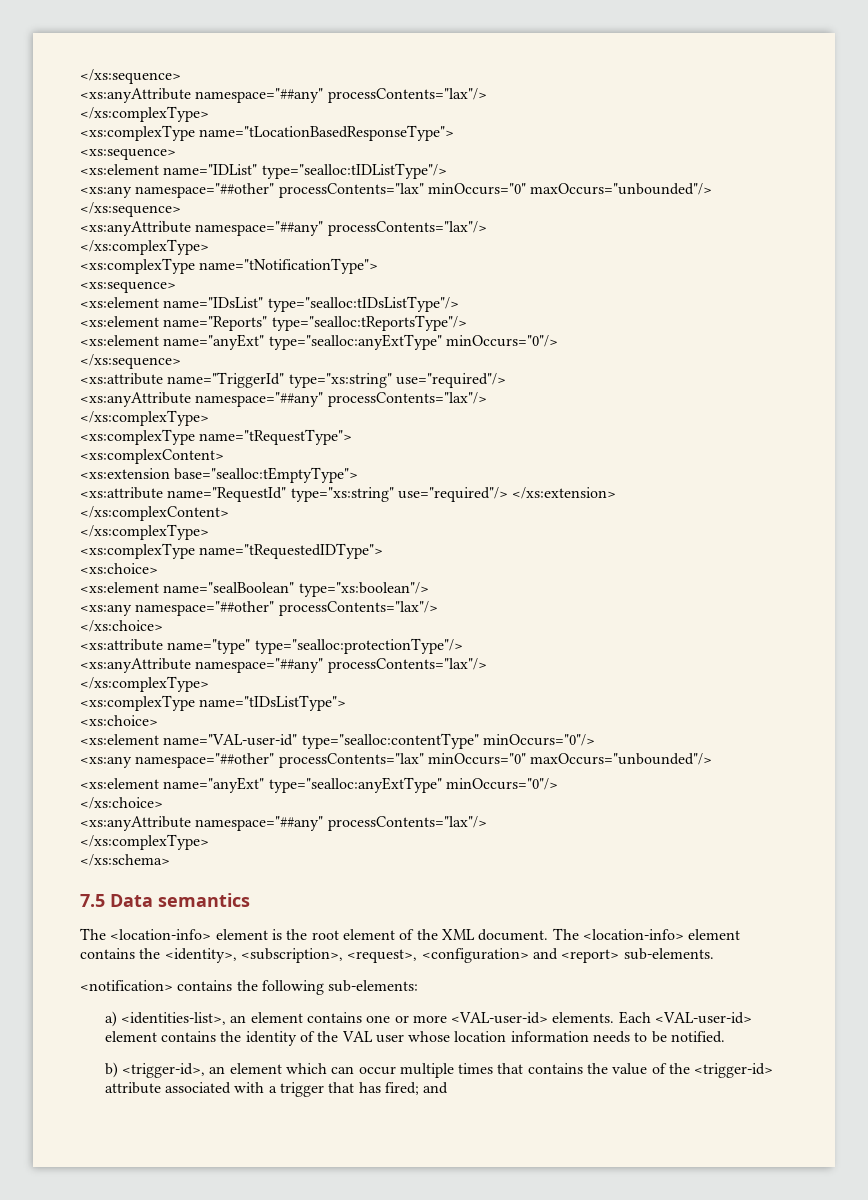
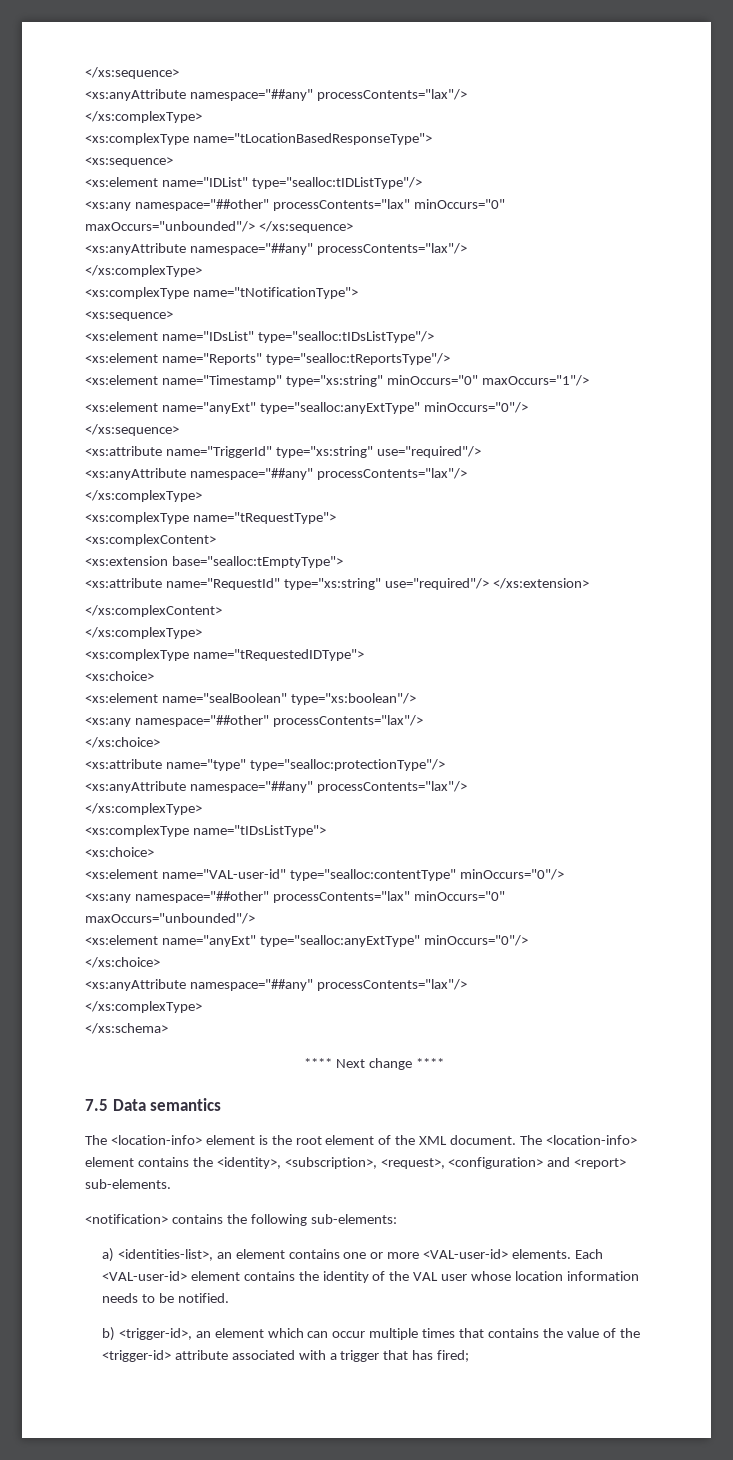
+ <xs:element name="Timestamp" type="xs:string" minOccurs="0" maxOccurs="1"/>
+ **** Next change ****
- b) <trigger-id>, an element which can occur multiple times that contains the value of the <trigger-id> attribute associated with a trigger that has fired; and
+ b) <trigger-id>, an element which can occur multiple times that contains the value of the <trigger-id> attribute associated with a trigger that has fired;

